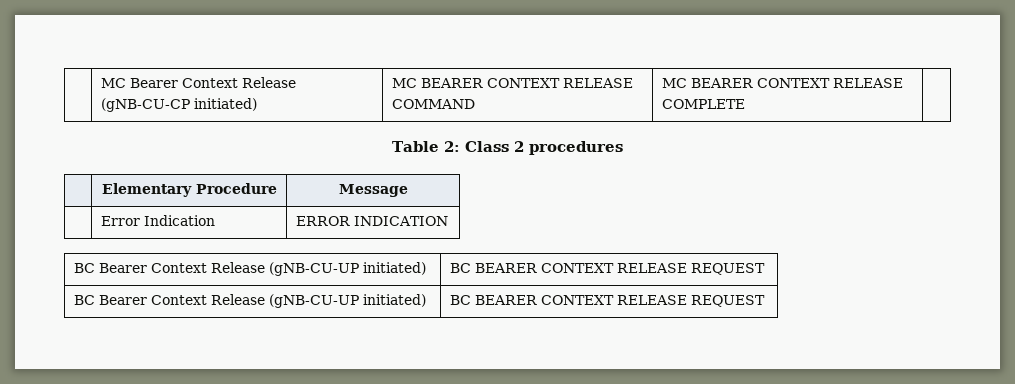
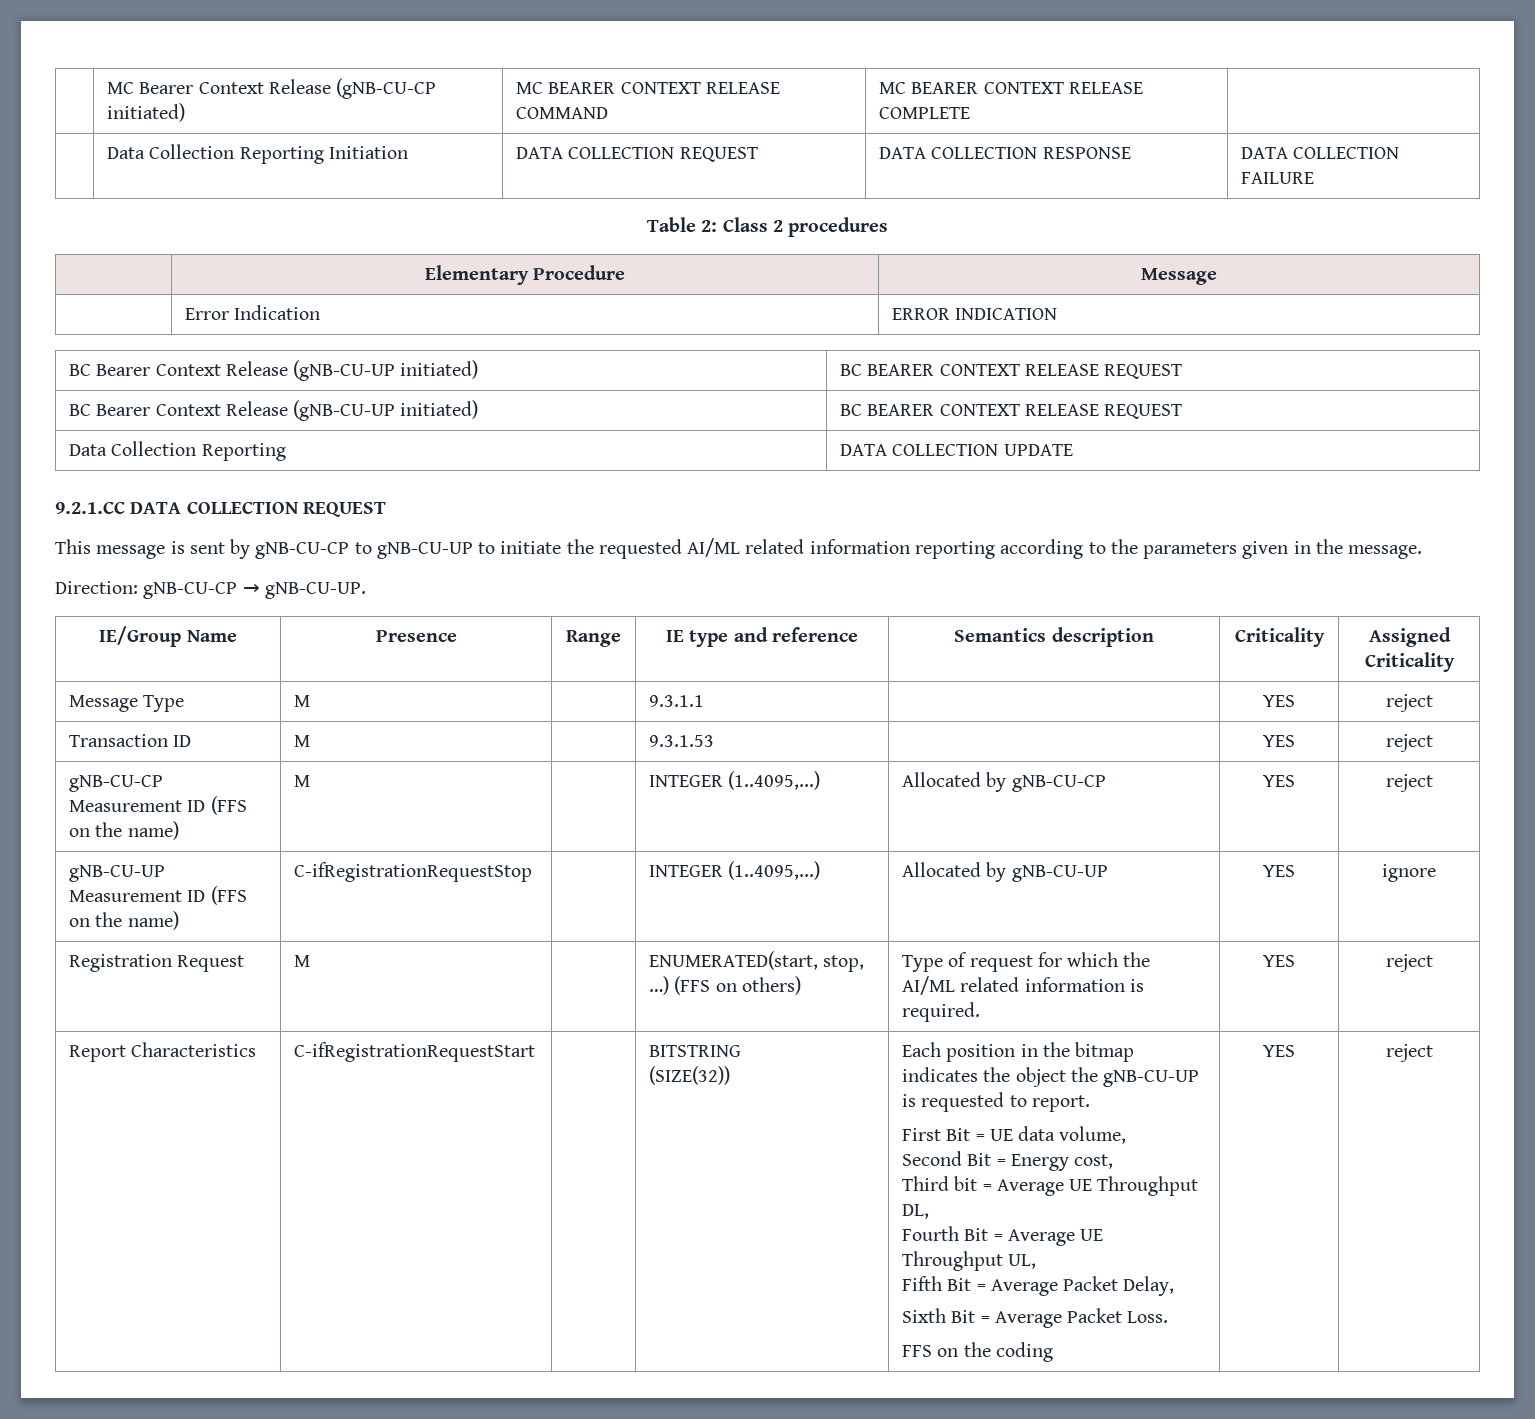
+ | Data Collection Reporting Initiation | DATA COLLECTION REQUEST | DATA COLLECTION RESPONSE | DATA COLLECTION FAILURE
+ Data Collection Reporting | DATA COLLECTION UPDATE
+ 9.2.1.CC DATA COLLECTION REQUEST
+ This message is sent by gNB-CU-CP to gNB-CU-UP to initiate the requested AI/ML related information reporting according to the parameters given in the message.
+ Direction: gNB-CU-CP → gNB-CU-UP.
+ IE/Group Name | Presence | Range | IE type and reference | Semantics description | Criticality | Assigned Criticality
+ Message Type | M | | 9.3.1.1 | | YES | reject
+ Transaction ID | M | | 9.3.1.53 | | YES | reject
+ gNB-CU-CP Measurement ID (FFS on the name) | M | | INTEGER (1..4095,...) | Allocated by gNB-CU-CP | YES | reject
+ gNB-CU-UP Measurement ID (FFS on the name) | C-ifRegistrationRequestStop | | INTEGER (1..4095,...) | Allocated by gNB-CU-UP | YES | ignore
+ Registration Request | M | | ENUMERATED(start, stop, …) (FFS on others) | Type of request for which the AI/ML related information is required. | YES | reject
+ Report Characteristics | C-ifRegistrationRequestStart | | BITSTRING
+ (SIZE(32)) | Each position in the bitmap indicates the object the gNB-CU-UP is requested to report.
+ First Bit = UE data volume,
+ Second Bit = Energy cost,
+ Third bit = Average UE Throughput DL,
+ Fourth Bit = Average UE Throughput UL,
+ Fifth Bit = Average Packet Delay,
+ Sixth Bit = Average Packet Loss.
+ FFS on the coding | YES | reject

